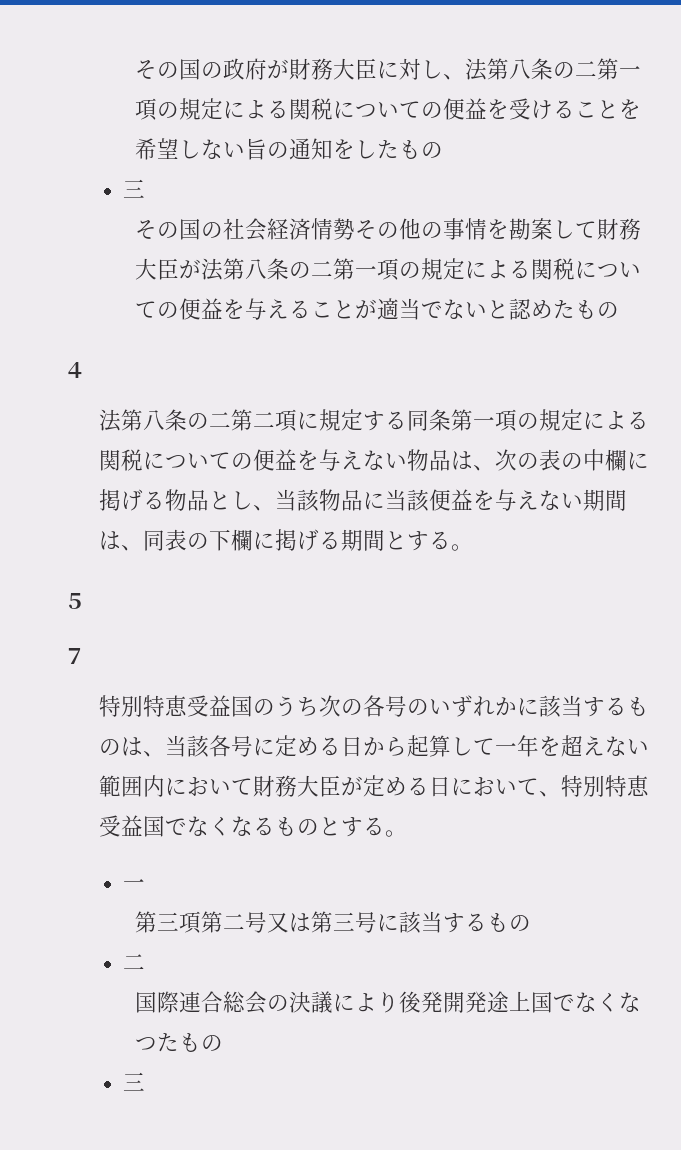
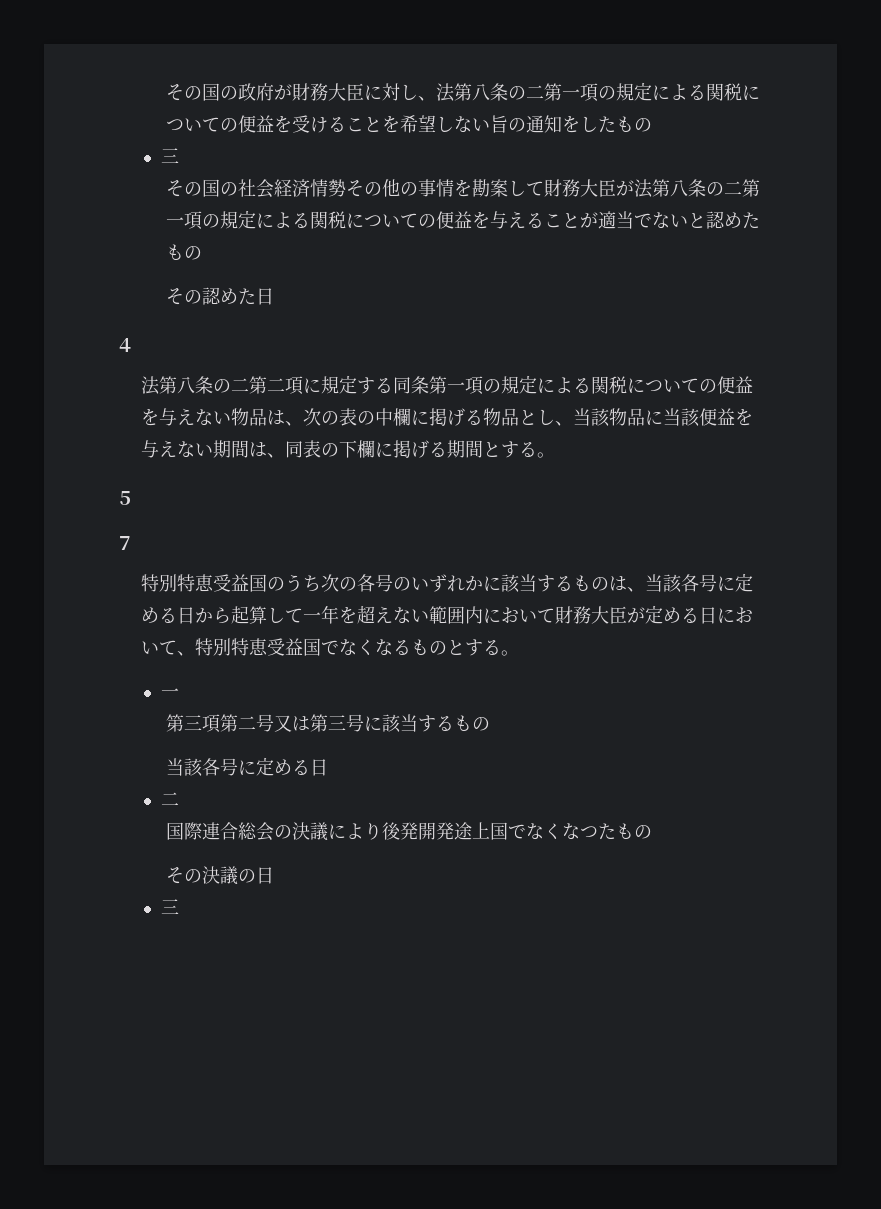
+ その認めた日
  第三項第二号又は第三号に該当するもの
+ 当該各号に定める日
+ その決議の日

